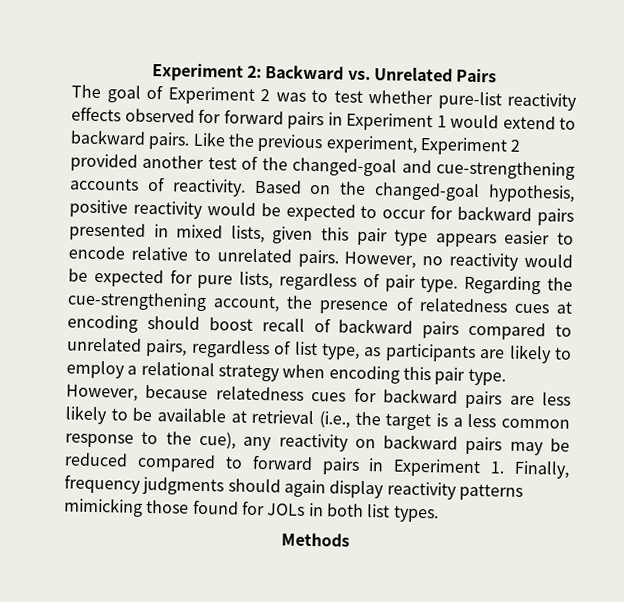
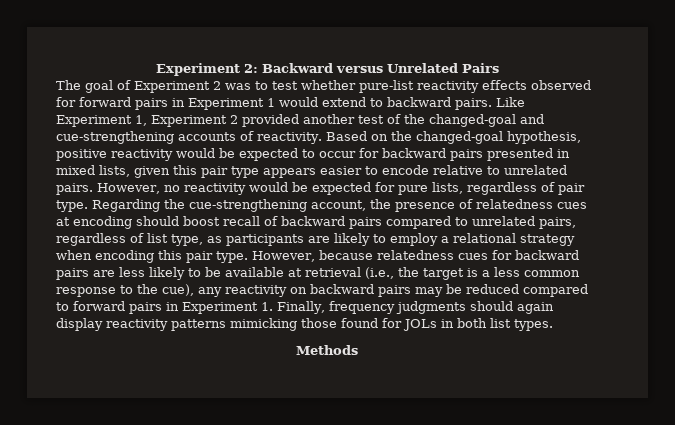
- Experiment 2: Backward vs. Unrelated Pairs
+ Experiment 2: Backward versus Unrelated Pairs
- Like the previous experiment, Experiment 2 provided another test of the changed-goal and cue-strengthening accounts of reactivity.
+ Like Experiment 1, Experiment 2 provided another test of the changed-goal and cue-strengthening accounts of reactivity.

